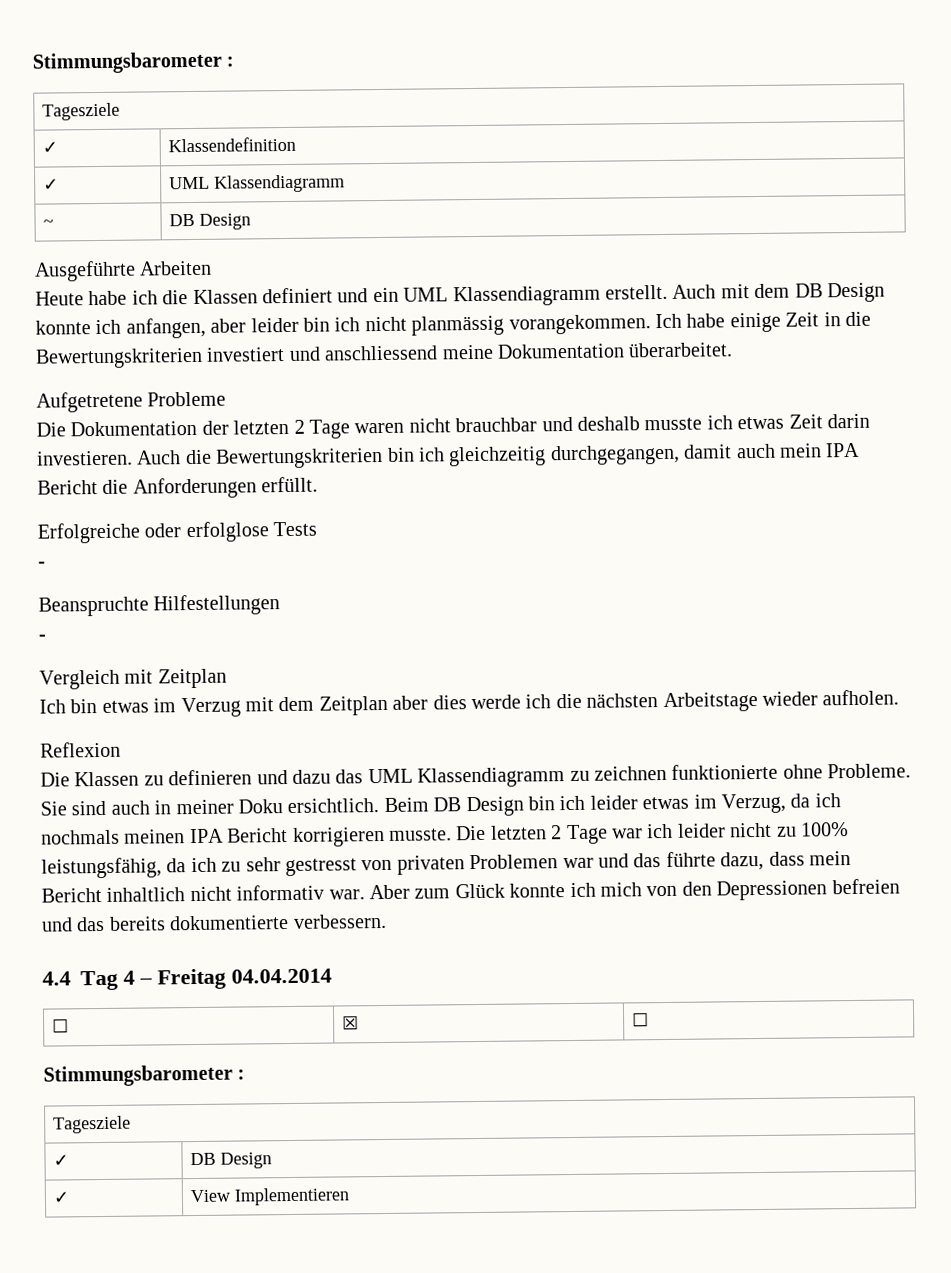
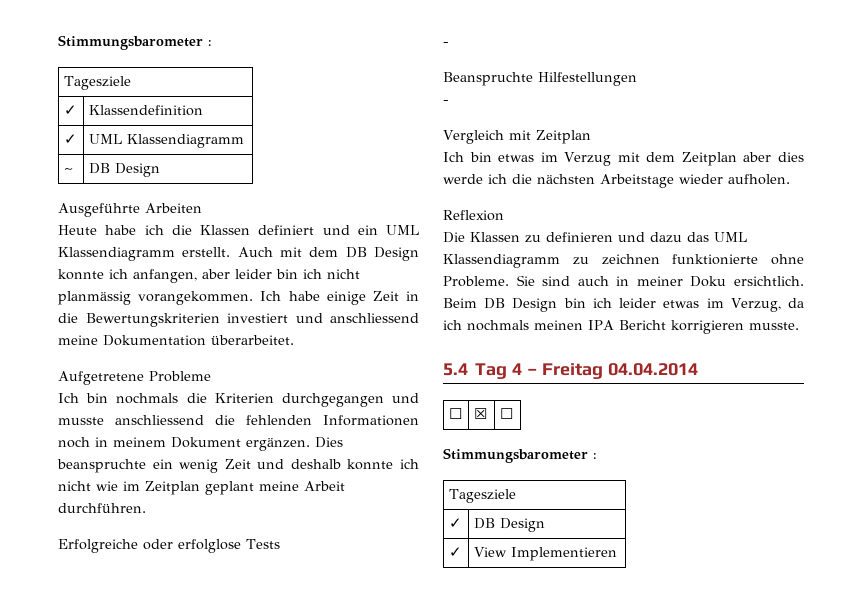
- Die Dokumentation der letzten 2 Tage waren nicht brauchbar und deshalb musste ich etwas Zeit darin investieren. Auch die Bewertungskriterien bin ich gleichzeitig durchgegangen, damit auch mein IPA Bericht die Anforderungen erfüllt.
+ Ich bin nochmals die Kriterien durchgegangen und musste anschliessend die fehlenden Informationen noch in meinem Dokument ergänzen. Dies beanspruchte ein wenig Zeit und deshalb konnte ich nicht wie im Zeitplan geplant meine Arbeit durchführen.
- Beim DB Design bin ich leider etwas im Verzug, da ich nochmals meinen IPA Bericht korrigieren musste. Die letzten 2 Tage war ich leider nicht zu 100% leistungsfähig, da ich zu sehr gestresst von privaten Problemen war und das führte dazu, dass mein Bericht inhaltlich nicht informativ war. Aber zum Glück konnte ich mich von den Depressionen befreien und das bereits dokumentierte verbessern.
- 4.4 Tag 4 – Freitag 04.04.2014
+ Beim DB Design bin ich leider etwas im Verzug, da ich nochmals meinen IPA Bericht korrigieren musste.
+ 5.4 Tag 4 – Freitag 04.04.2014

